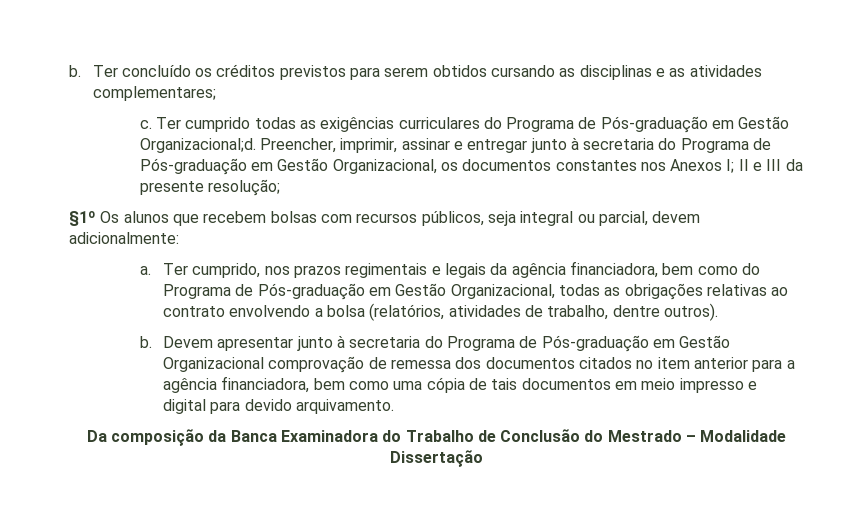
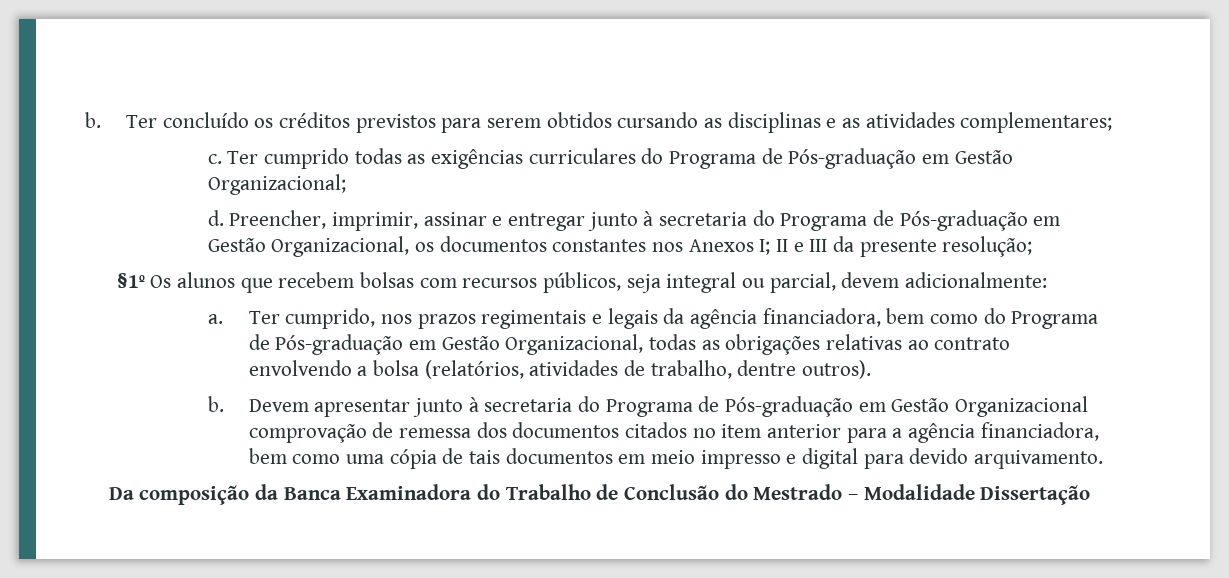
- Ter cumprido todas as exigências curriculares do Programa de Pós-graduação em Gestão Organizacional;d.
+ Ter cumprido todas as exigências curriculares do Programa de Pós-graduação em Gestão Organizacional;
+ d.

